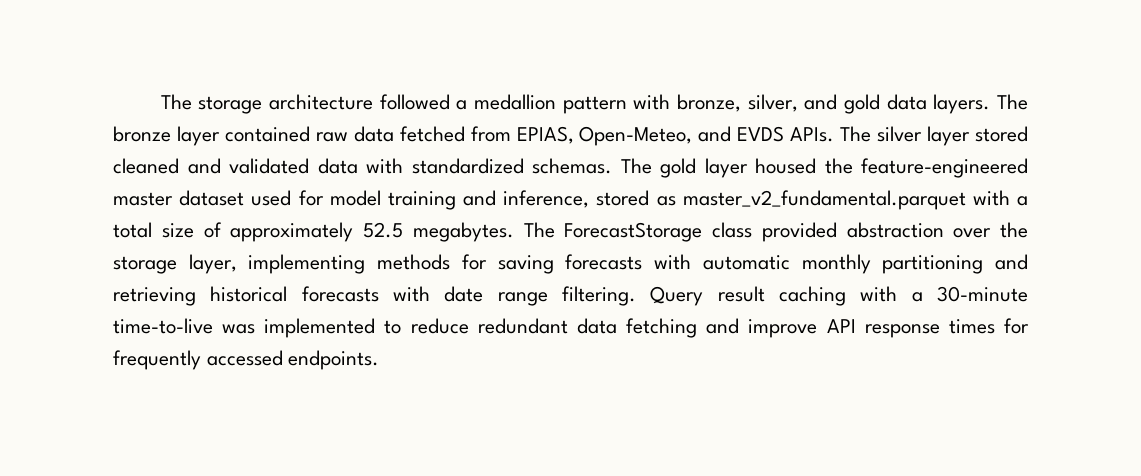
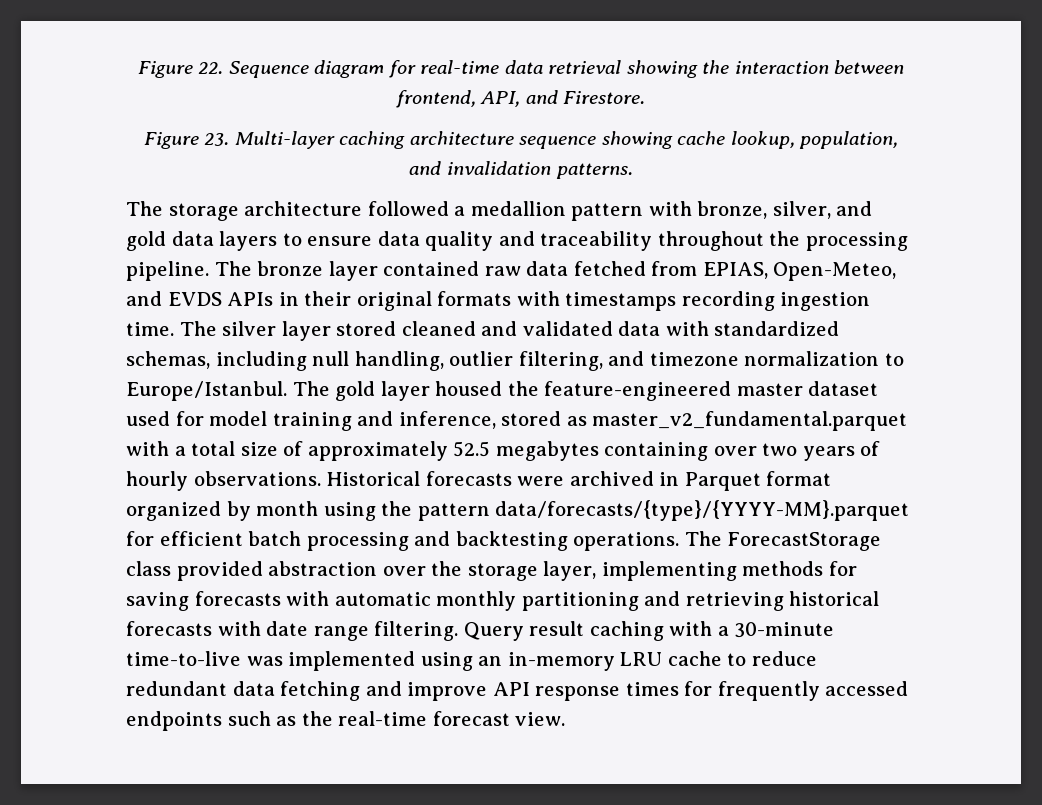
+ Figure 22. Sequence diagram for real-time data retrieval showing the interaction between frontend, API, and Firestore.
+ Figure 23. Multi-layer caching architecture sequence showing cache lookup, population, and invalidation patterns.
- The storage architecture followed a medallion pattern with bronze, silver, and gold data layers.
+ The storage architecture followed a medallion pattern with bronze, silver, and gold data layers to ensure data quality and traceability throughout the processing pipeline.
- The bronze layer contained raw data fetched from EPIAS, Open-Meteo, and EVDS APIs.
+ The bronze layer contained raw data fetched from EPIAS, Open-Meteo, and EVDS APIs in their original formats with timestamps recording ingestion time.
- The silver layer stored cleaned and validated data with standardized schemas.
+ The silver layer stored cleaned and validated data with standardized schemas, including null handling, outlier filtering, and timezone normalization to Europe/Istanbul.
- The gold layer housed the feature-engineered master dataset used for model training and inference, stored as master_v2_fundamental.parquet with a total size of approximately 52.5 megabytes.
+ The gold layer housed the feature-engineered master dataset used for model training and inference, stored as master_v2_fundamental.parquet with a total size of approximately 52.5 megabytes containing over two years of hourly observations. Historical forecasts were archived in Parquet format organized by month using the pattern data/forecasts/{type}/{YYYY-MM}.parquet for efficient batch processing and backtesting operations.
- Query result caching with a 30-minute time-to-live was implemented to reduce redundant data fetching and improve API response times for frequently accessed endpoints.
+ Query result caching with a 30-minute time-to-live was implemented using an in-memory LRU cache to reduce redundant data fetching and improve API response times for frequently accessed endpoints such as the real-time forecast view.

